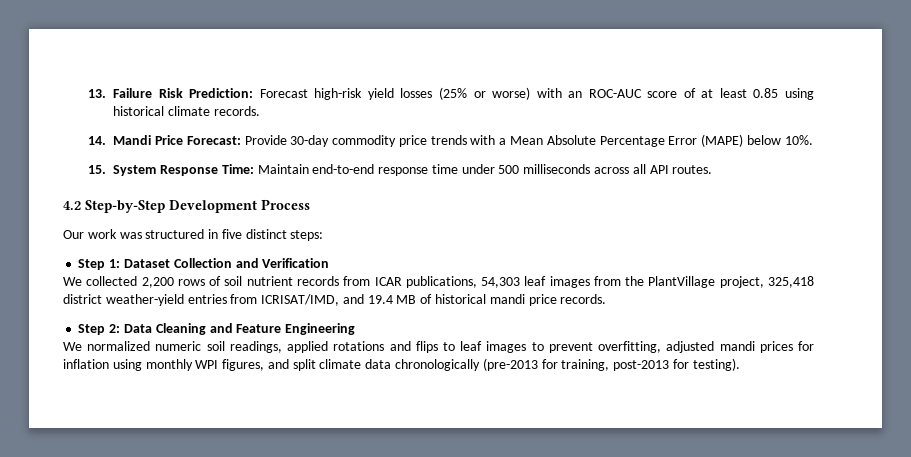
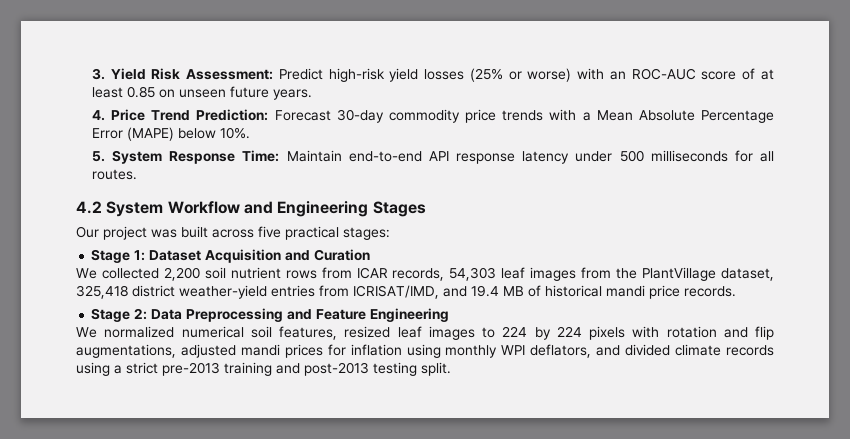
- 13. Failure Risk Prediction: Forecast high-risk yield losses (25% or worse) with an ROC-AUC score of at least 0.85 using historical climate records.
- 14. Mandi Price Forecast: Provide 30-day commodity price trends with a Mean Absolute Percentage Error (MAPE) below 10%.
+ 3. Yield Risk Assessment: Predict high-risk yield losses (25% or worse) with an ROC-AUC score of at least 0.85 on unseen future years.
+ 4. Price Trend Prediction: Forecast 30-day commodity price trends with a Mean Absolute Percentage Error (MAPE) below 10%.
- 15. System Response Time: Maintain end-to-end response time under 500 milliseconds across all API routes.
- 4.2 Step-by-Step Development Process
- Our work was structured in five distinct steps:
- Step 1: Dataset Collection and Verification
+ 5. System Response Time: Maintain end-to-end API response latency under 500 milliseconds for all routes.
+ 4.2 System Workflow and Engineering Stages
+ Our project was built across five practical stages:
+ Stage 1: Dataset Acquisition and Curation
- We collected 2,200 rows of soil nutrient records from ICAR publications, 54,303 leaf images from the PlantVillage project, 325,418 district weather-yield entries from ICRISAT/IMD, and 19.4 MB of historical mandi price records.
+ We collected 2,200 soil nutrient rows from ICAR records, 54,303 leaf images from the PlantVillage dataset, 325,418 district weather-yield entries from ICRISAT/IMD, and 19.4 MB of historical mandi price records.
- Step 2: Data Cleaning and Feature Engineering
+ Stage 2: Data Preprocessing and Feature Engineering
- We normalized numeric soil readings, applied rotations and flips to leaf images to prevent overfitting, adjusted mandi prices for inflation using monthly WPI figures, and split climate data chronologically (pre-2013 for training, post-2013 for testing).
+ We normalized numerical soil features, resized leaf images to 224 by 224 pixels with rotation and flip augmentations, adjusted mandi prices for inflation using monthly WPI deflators, and divided climate records using a strict pre-2013 training and post-2013 testing split.

